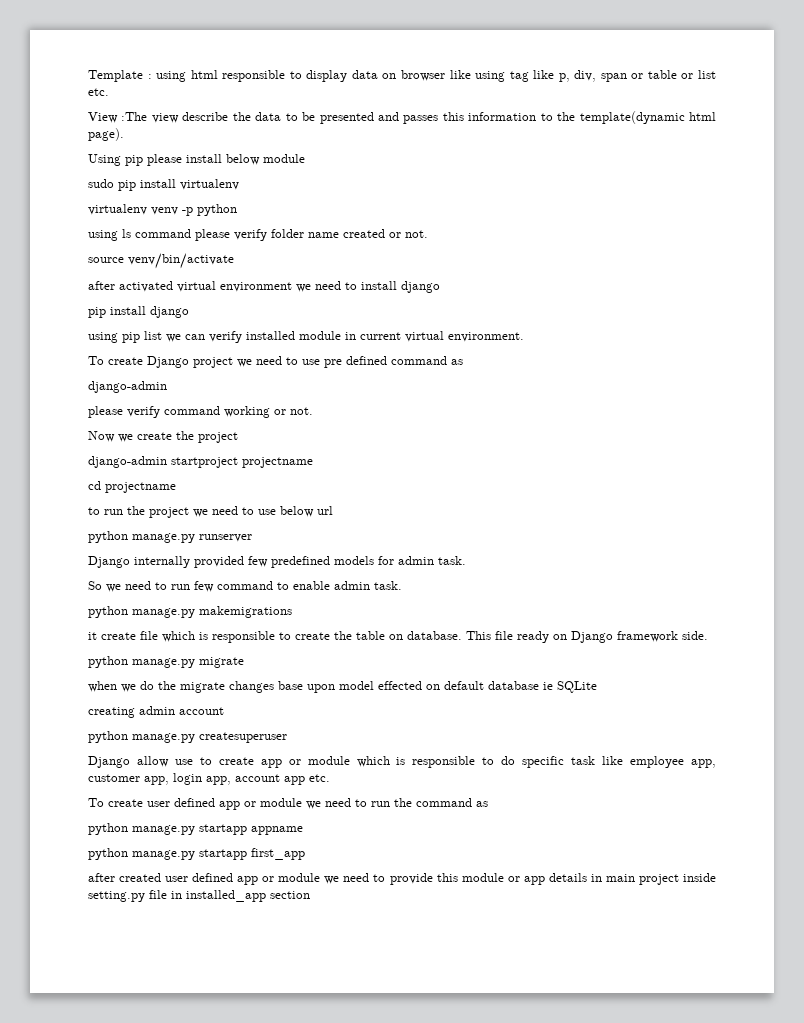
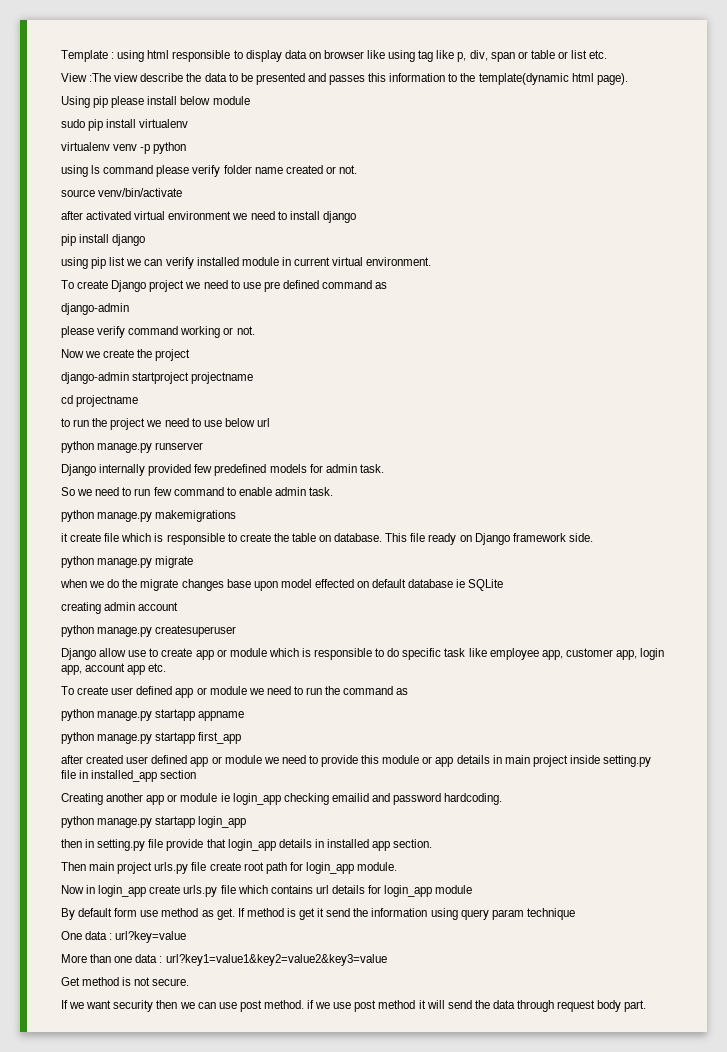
+ Creating another app or module ie login_app checking emailid and password hardcoding.
+ python manage.py startapp login_app
+ then in setting.py file provide that login_app details in installed app section.
+ Then main project urls.py file create root path for login_app module.
+ Now in login_app create urls.py file which contains url details for login_app module
+ By default form use method as get. If method is get it send the information using query param technique
+ One data : url?key=value
+ More than one data : url?key1=value1&key2=value2&key3=value
+ Get method is not secure.
+ If we want security then we can use post method. if we use post method it will send the data through request body part.

